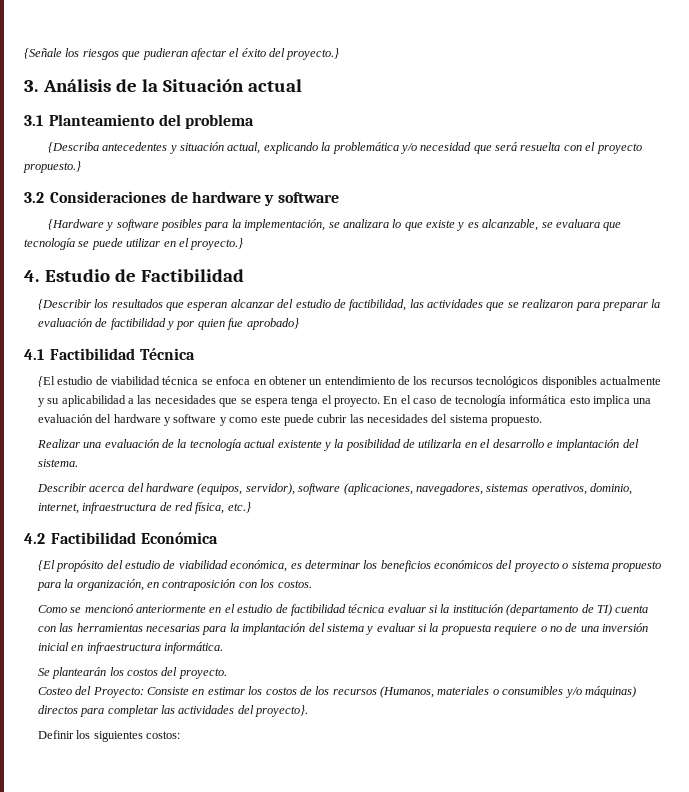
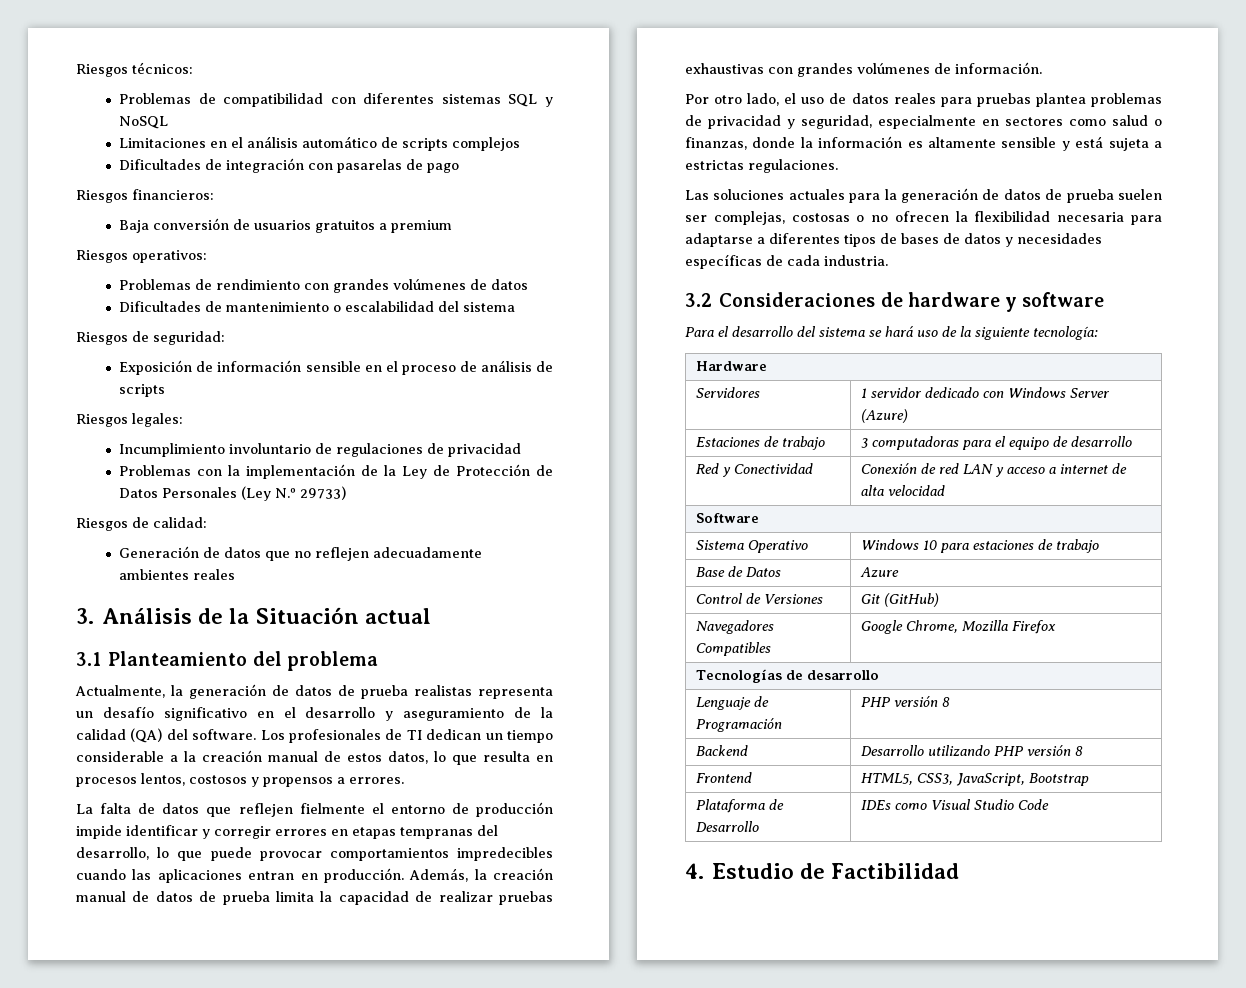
- {Señale los riesgos que pudieran afectar el éxito del proyecto.}
+ Riesgos técnicos:
+ Problemas de compatibilidad con diferentes sistemas SQL y NoSQL
+ Limitaciones en el análisis automático de scripts complejos
+ Dificultades de integración con pasarelas de pago
+ Riesgos financieros:
+ Baja conversión de usuarios gratuitos a premium
+ Riesgos operativos:
+ Problemas de rendimiento con grandes volúmenes de datos
+ Dificultades de mantenimiento o escalabilidad del sistema
+ Riesgos de seguridad:
+ Exposición de información sensible en el proceso de análisis de scripts
+ Riesgos legales:
+ Incumplimiento involuntario de regulaciones de privacidad
+ Problemas con la implementación de la Ley de Protección de Datos Personales (Ley N.º 29733)
+ Riesgos de calidad:
+ Generación de datos que no reflejen adecuadamente ambientes reales
- {Describa antecedentes y situación actual, explicando la problemática y/o necesidad que será resuelta con el proyecto propuesto.}
+ Actualmente, la generación de datos de prueba realistas representa un desafío significativo en el desarrollo y aseguramiento de la calidad (QA) del software. Los profesionales de TI dedican un tiempo considerable a la creación manual de estos datos, lo que resulta en procesos lentos, costosos y propensos a errores.
+ La falta de datos que reflejen fielmente el entorno de producción impide identificar y corregir errores en etapas tempranas del desarrollo, lo que puede provocar comportamientos impredecibles cuando las aplicaciones entran en producción. Además, la creación manual de datos de prueba limita la capacidad de realizar pruebas exhaustivas con grandes volúmenes de información.
+ Por otro lado, el uso de datos reales para pruebas plantea problemas de privacidad y seguridad, especialmente en sectores como salud o finanzas, donde la información es altamente sensible y está sujeta a estrictas regulaciones.
+ Las soluciones actuales para la generación de datos de prueba suelen ser complejas, costosas o no ofrecen la flexibilidad necesaria para adaptarse a diferentes tipos de bases de datos y necesidades específicas de cada industria.
- {Hardware y software posibles para la implementación, se analizara lo que existe y es alcanzable, se evaluara que tecnología se puede utilizar en el proyecto.}
+ Para el desarrollo del sistema se hará uso de la siguiente tecnología:
+ Hardware
+ Servidores | 1 servidor dedicado con Windows Server (Azure)
+ Estaciones de trabajo | 3 computadoras para el equipo de desarrollo
+ Red y Conectividad | Conexión de red LAN y acceso a internet de alta velocidad
+ Software
+ Sistema Operativo | Windows 10 para estaciones de trabajo
+ Base de Datos | Azure
+ Control de Versiones | Git (GitHub)
+ Navegadores Compatibles | Google Chrome, Mozilla Firefox
+ Tecnologías de desarrollo
+ Lenguaje de Programación | PHP versión 8
+ Backend | Desarrollo utilizando PHP versión 8
+ Frontend | HTML5, CSS3, JavaScript, Bootstrap
+ Plataforma de Desarrollo | IDEs como Visual Studio Code
  4. Estudio de Factibilidad
- {Describir los resultados que esperan alcanzar del estudio de factibilidad, las actividades que se realizaron para preparar la evaluación de factibilidad y por quien fue aprobado}
- 4.1 Factibilidad Técnica
- {El estudio de viabilidad técnica se enfoca en obtener un entendimiento de los recursos tecnológicos disponibles actualmente y su aplicabilidad a las necesidades que se espera tenga el proyecto. En el caso de tecnología informática esto implica una evaluación del hardware y software y como este puede cubrir las necesidades del sistema propuesto.
- Realizar una evaluación de la tecnología actual existente y la posibilidad de utilizarla en el desarrollo e implantación del sistema.
- Describir acerca del hardware (equipos, servidor), software (aplicaciones, navegadores, sistemas operativos, dominio, internet, infraestructura de red física, etc.}
- 4.2 Factibilidad Económica
- {El propósito del estudio de viabilidad económica, es determinar los beneficios económicos del proyecto o sistema propuesto para la organización, en contraposición con los costos.
- Como se mencionó anteriormente en el estudio de factibilidad técnica evaluar si la institución (departamento de TI) cuenta con las herramientas necesarias para la implantación del sistema y evaluar si la propuesta requiere o no de una inversión inicial en infraestructura informática.
- Se plantearán los costos del proyecto.
- Costeo del Proyecto: Consiste en estimar los costos de los recursos (Humanos, materiales o consumibles y/o máquinas) directos para completar las actividades del proyecto}.
- Definir los siguientes costos:

